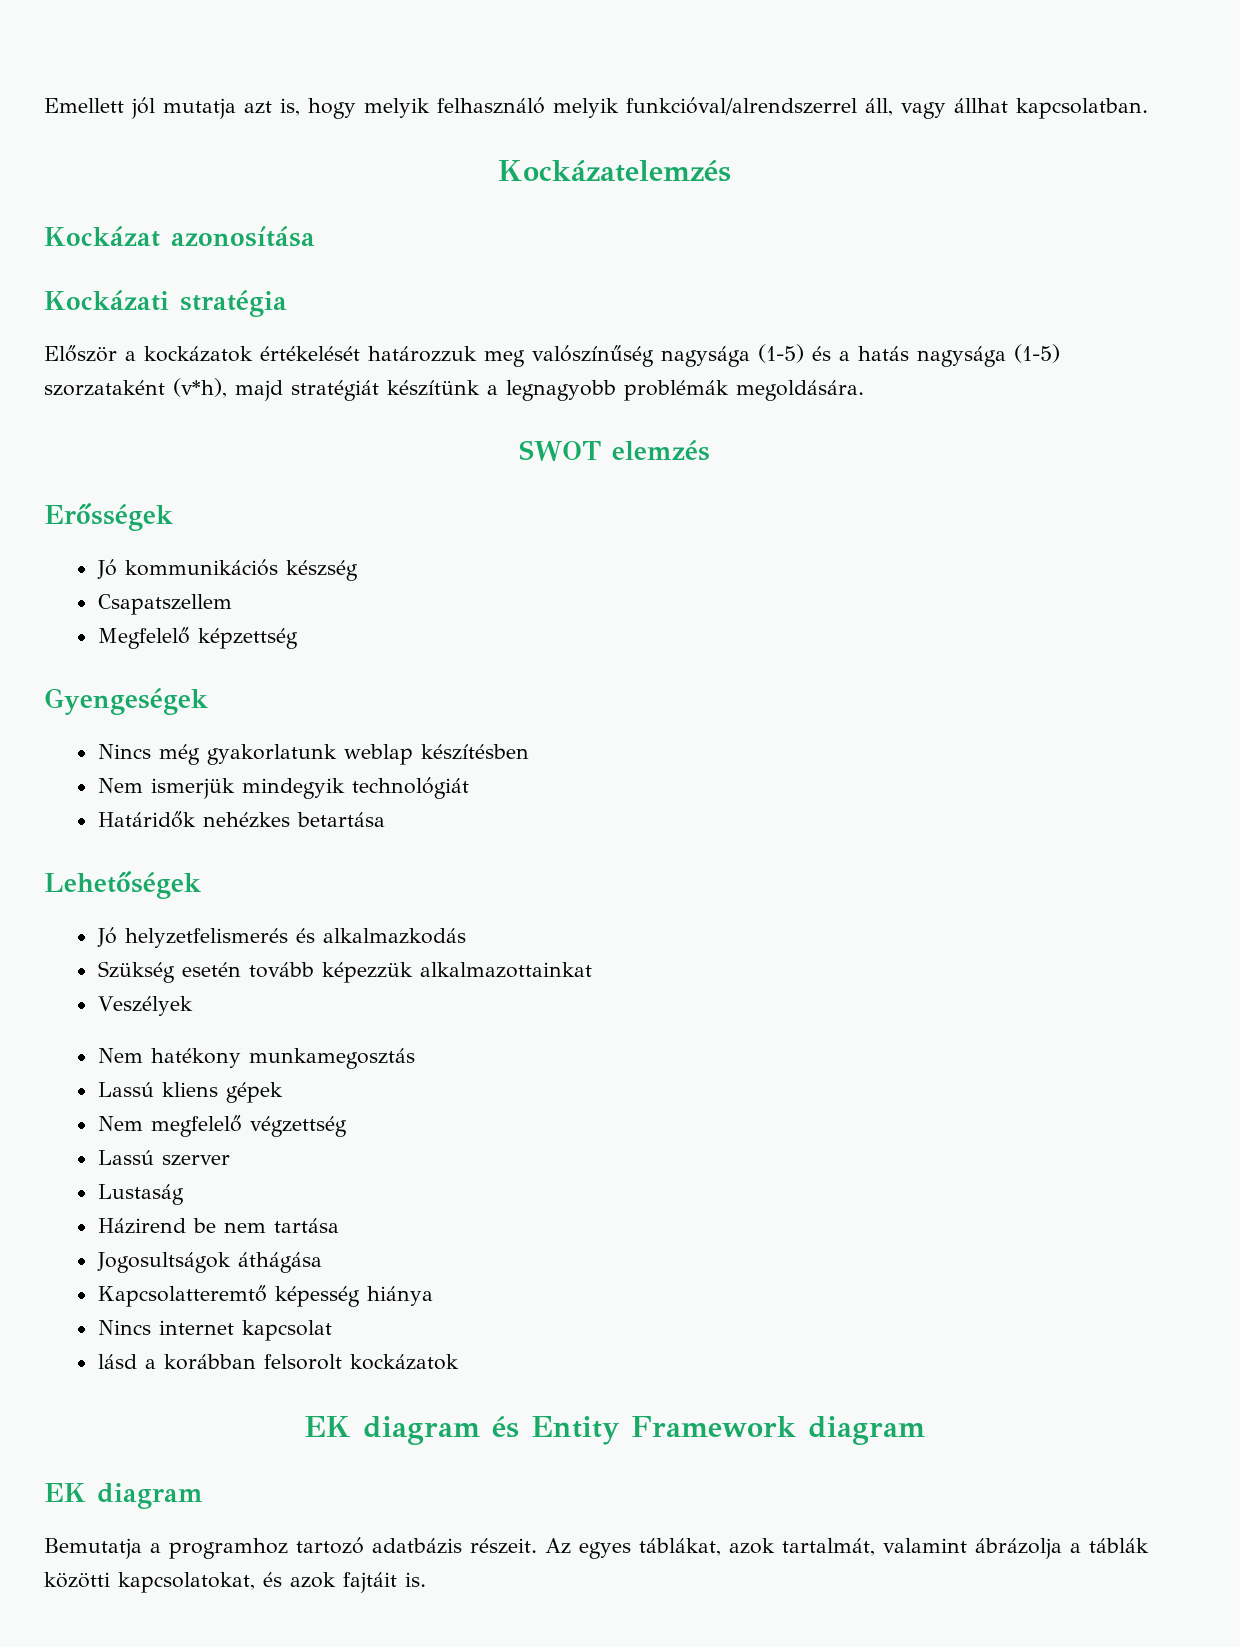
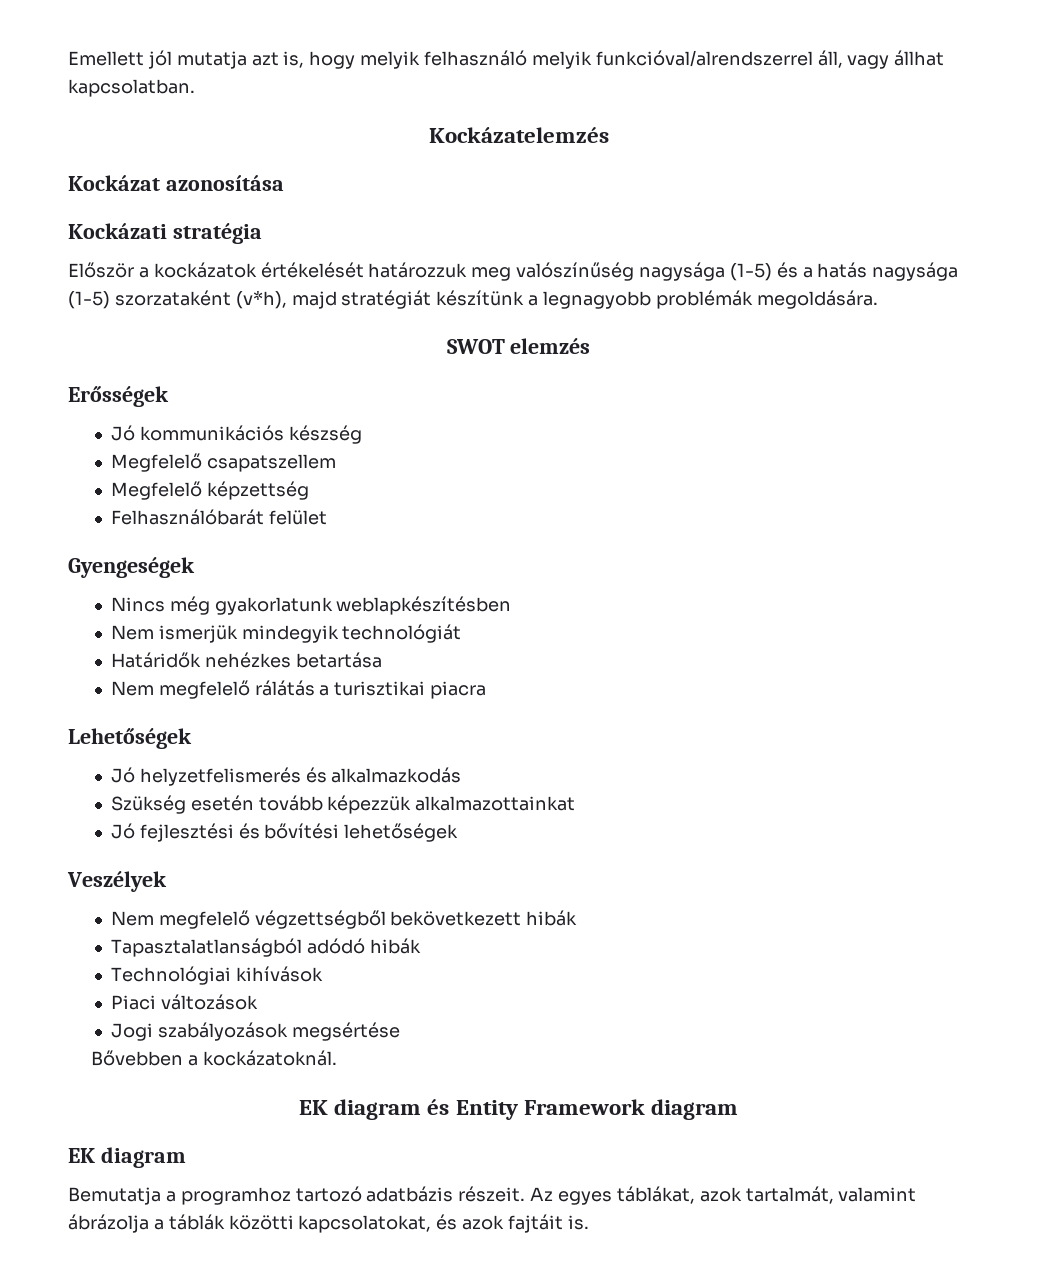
- Csapatszellem
+ Megfelelő csapatszellem
+ Felhasználóbarát felület
- Nincs még gyakorlatunk weblap készítésben
+ Nincs még gyakorlatunk weblapkészítésben
+ Nem megfelelő rálátás a turisztikai piacra
+ Jó fejlesztési és bővítési lehetőségek
  Veszélyek
- Nem hatékony munkamegosztás
- Lassú kliens gépek
- Nem megfelelő végzettség
- Lassú szerver
- Lustaság
- Házirend be nem tartása
- Jogosultságok áthágása
- Kapcsolatteremtő képesség hiánya
- Nincs internet kapcsolat
- lásd a korábban felsorolt kockázatok
+ Nem megfelelő végzettségből bekövetkezett hibák
+ Tapasztalatlanságból adódó hibák
+ Technológiai kihívások
+ Piaci változások
+ Jogi szabályozások megsértése
+ Bővebben a kockázatoknál.

